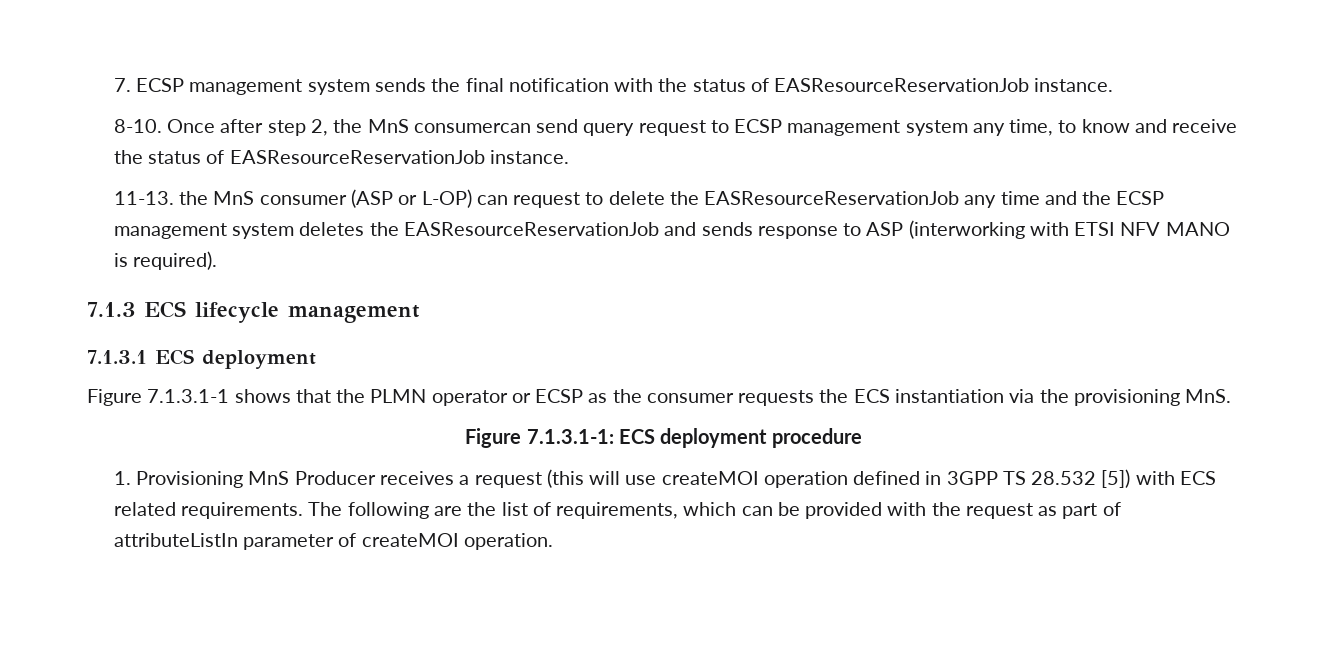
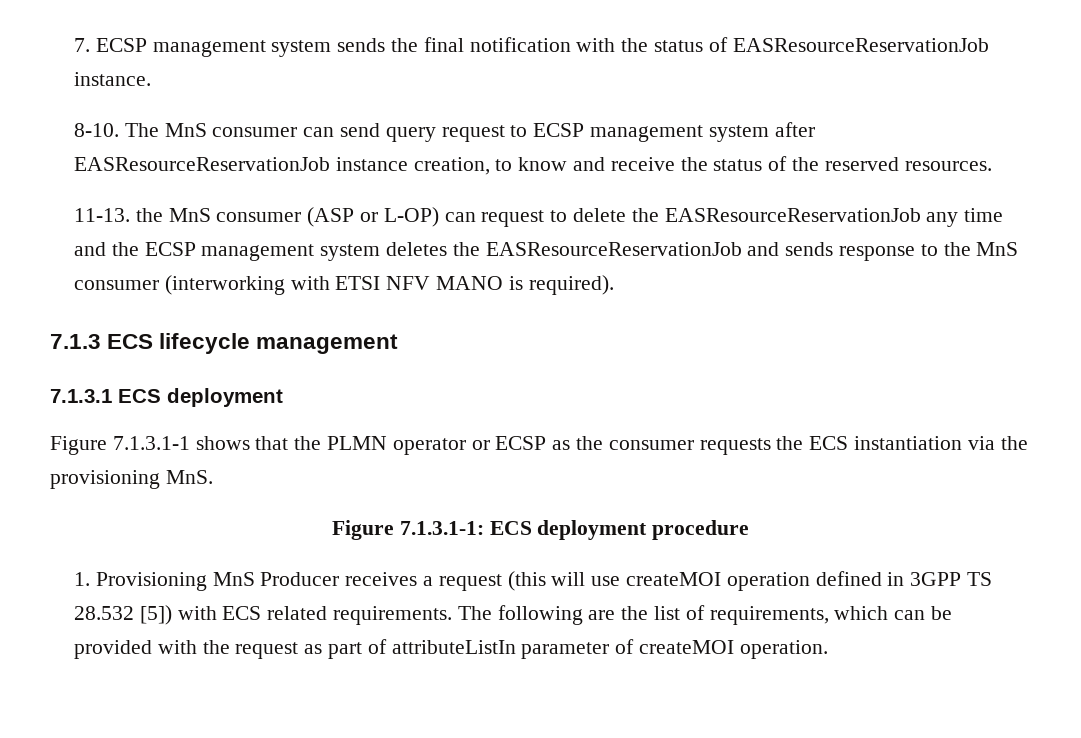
- Once after step 2, the MnS consumercan send query request to ECSP management system any time, to know and receive the status of EASResourceReservationJob instance.
+ The MnS consumer can send query request to ECSP management system after EASResourceReservationJob instance creation, to know and receive the status of the reserved resources.
- 11-13. the MnS consumer (ASP or L-OP) can request to delete the EASResourceReservationJob any time and the ECSP management system deletes the EASResourceReservationJob and sends response to ASP (interworking with ETSI NFV MANO is required).
+ 11-13. the MnS consumer (ASP or L-OP) can request to delete the EASResourceReservationJob any time and the ECSP management system deletes the EASResourceReservationJob and sends response to the MnS consumer (interworking with ETSI NFV MANO is required).

